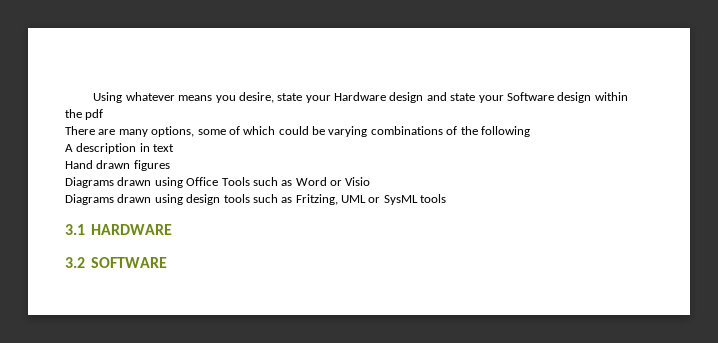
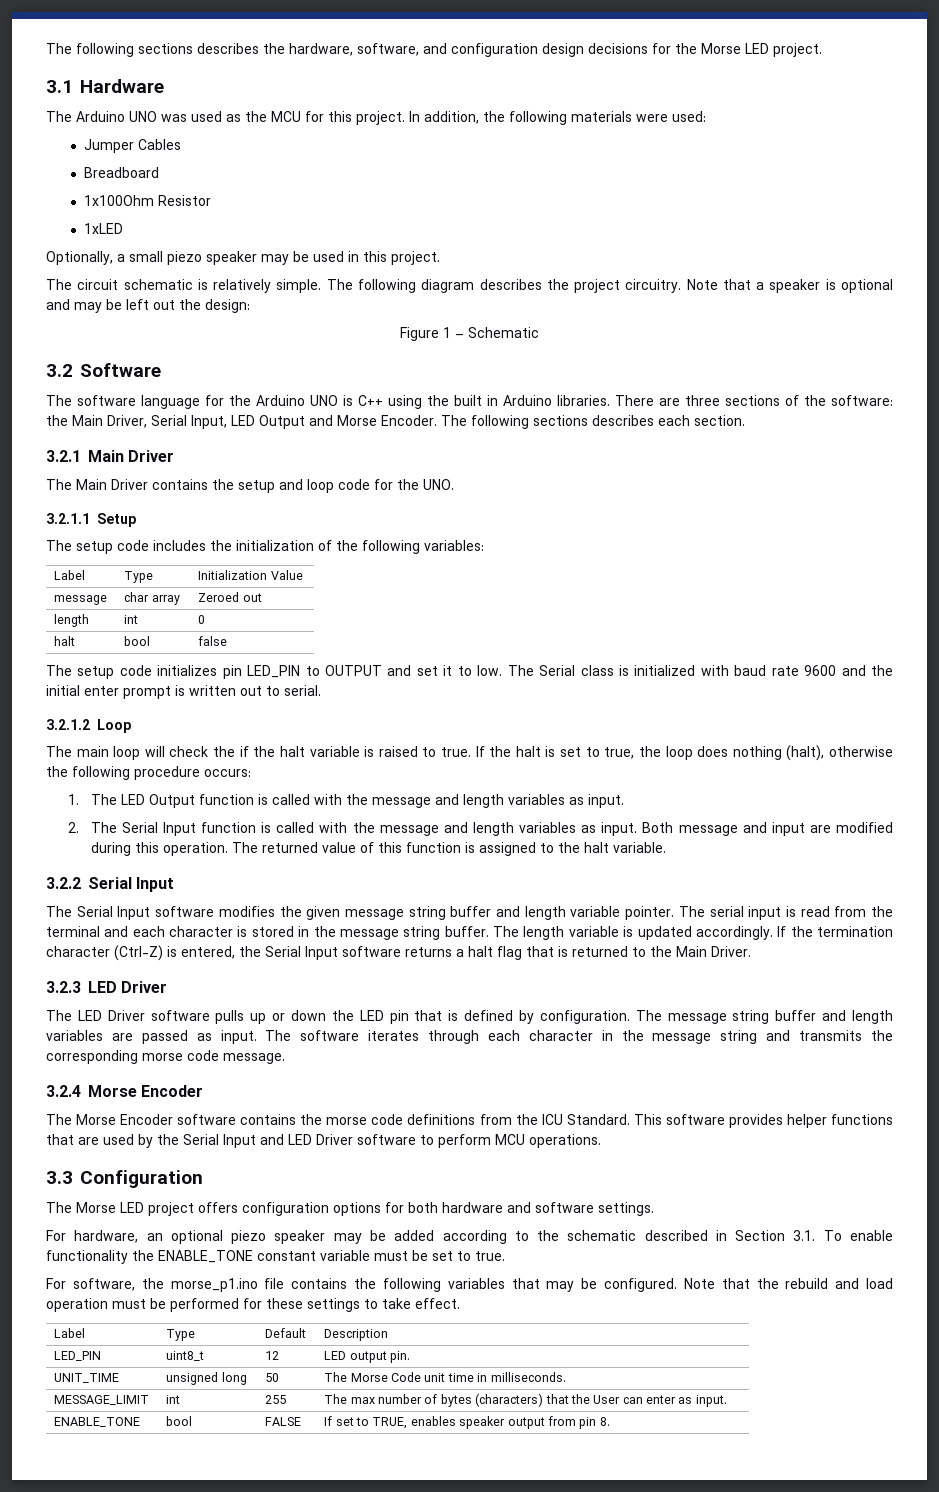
- Using whatever means you desire, state your Hardware design and state your Software design within
- the pdf
- There are many options, some of which could be varying combinations of the following
- A description in text
- Hand drawn figures
- Diagrams drawn using Office Tools such as Word or Visio
- Diagrams drawn using design tools such as Fritzing, UML or SysML tools
- 3.1 HARDWARE
- 3.2 SOFTWARE
+ The following sections describes the hardware, software, and configuration design decisions for the Morse LED project.
+ 3.1 Hardware
+ The Arduino UNO was used as the MCU for this project. In addition, the following materials were used:
+ Jumper Cables
+ Breadboard
+ 1x100Ohm Resistor
+ 1xLED
+ Optionally, a small piezo speaker may be used in this project.
+ The circuit schematic is relatively simple. The following diagram describes the project circuitry. Note that a speaker is optional and may be left out the design:
+ Figure 1 – Schematic
+ 3.2 Software
+ The software language for the Arduino UNO is C++ using the built in Arduino libraries. There are three sections of the software: the Main Driver, Serial Input, LED Output and Morse Encoder. The following sections describes each section.
+ 3.2.1 Main Driver
+ The Main Driver contains the setup and loop code for the UNO.
+ 3.2.1.1 Setup
+ The setup code includes the initialization of the following variables:
+ Label | Type | Initialization Value
+ message | char array | Zeroed out
+ length | int | 0
+ halt | bool | false
+ The setup code initializes pin LED_PIN to OUTPUT and set it to low. The Serial class is initialized with baud rate 9600 and the initial enter prompt is written out to serial.
+ 3.2.1.2 Loop
+ The main loop will check the if the halt variable is raised to true. If the halt is set to true, the loop does nothing (halt), otherwise the following procedure occurs:
+ 1. The LED Output function is called with the message and length variables as input.
+ 2. The Serial Input function is called with the message and length variables as input. Both message and input are modified during this operation. The returned value of this function is assigned to the halt variable.
+ 3.2.2 Serial Input
+ The Serial Input software modifies the given message string buffer and length variable pointer. The serial input is read from the terminal and each character is stored in the message string buffer. The length variable is updated accordingly. If the termination character (Ctrl-Z) is entered, the Serial Input software returns a halt flag that is returned to the Main Driver.
+ 3.2.3 LED Driver
+ The LED Driver software pulls up or down the LED pin that is defined by configuration. The message string buffer and length variables are passed as input. The software iterates through each character in the message string and transmits the corresponding morse code message.
+ 3.2.4 Morse Encoder
+ The Morse Encoder software contains the morse code definitions from the ICU Standard. This software provides helper functions that are used by the Serial Input and LED Driver software to perform MCU operations.
+ 3.3 Configuration
+ The Morse LED project offers configuration options for both hardware and software settings.
+ For hardware, an optional piezo speaker may be added according to the schematic described in Section 3.1. To enable functionality the ENABLE_TONE constant variable must be set to true.
+ For software, the morse_p1.ino file contains the following variables that may be configured. Note that the rebuild and load operation must be performed for these settings to take effect.
+ Label | Type | Default | Description
+ LED_PIN | uint8_t | 12 | LED output pin.
+ UNIT_TIME | unsigned long | 50 | The Morse Code unit time in milliseconds.
+ MESSAGE_LIMIT | int | 255 | The max number of bytes (characters) that the User can enter as input.
+ ENABLE_TONE | bool | FALSE | If set to TRUE, enables speaker output from pin 8.

